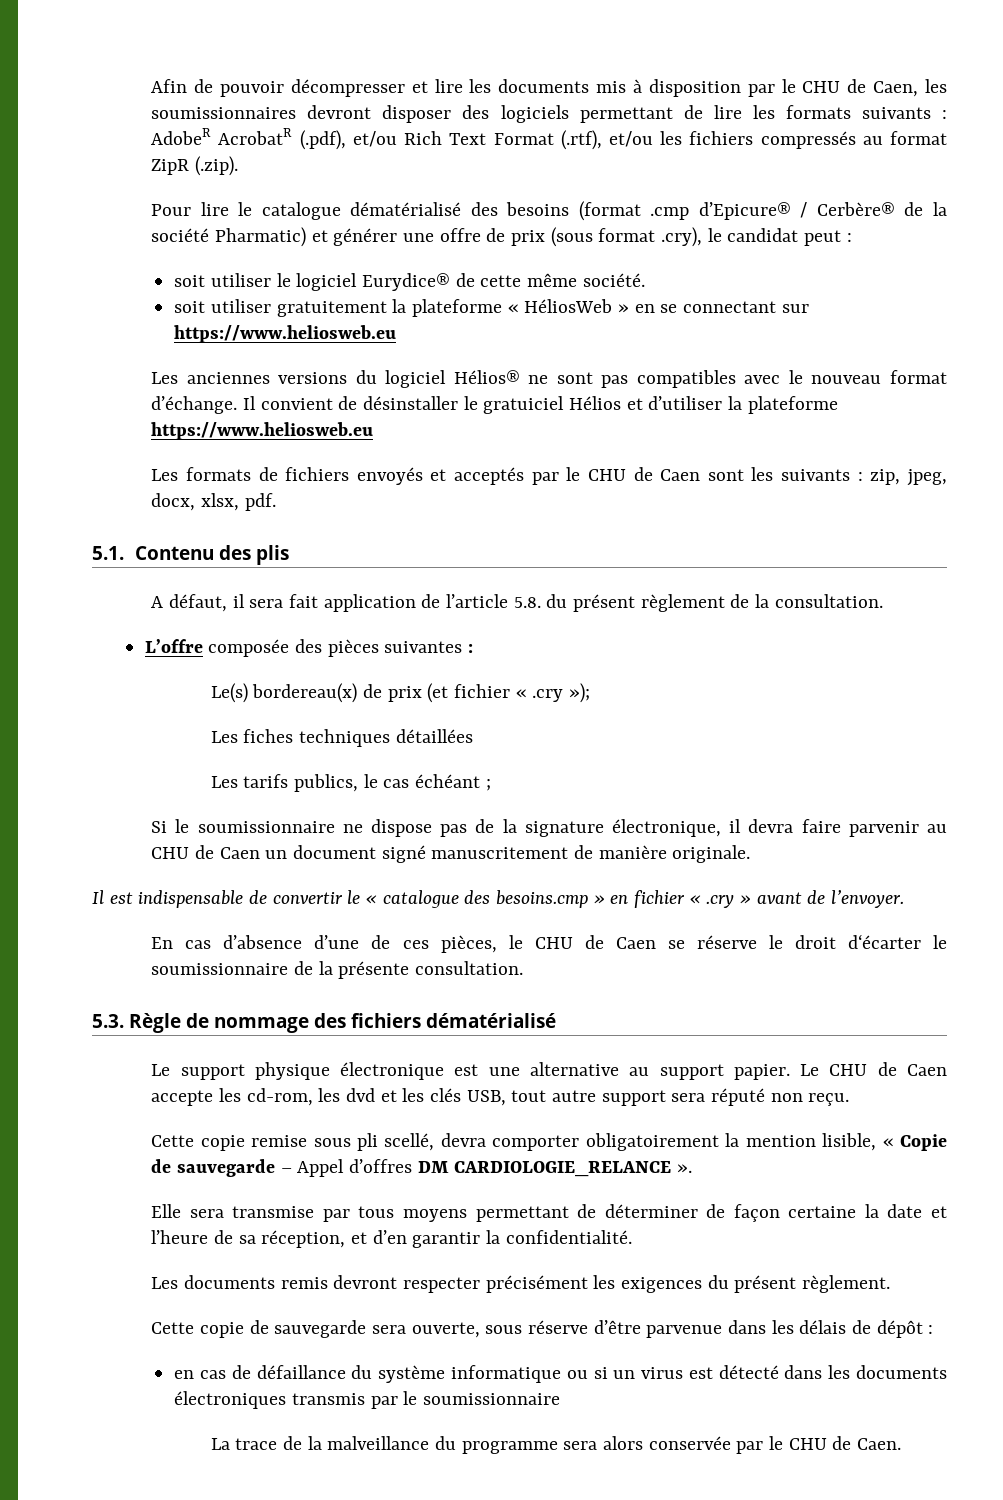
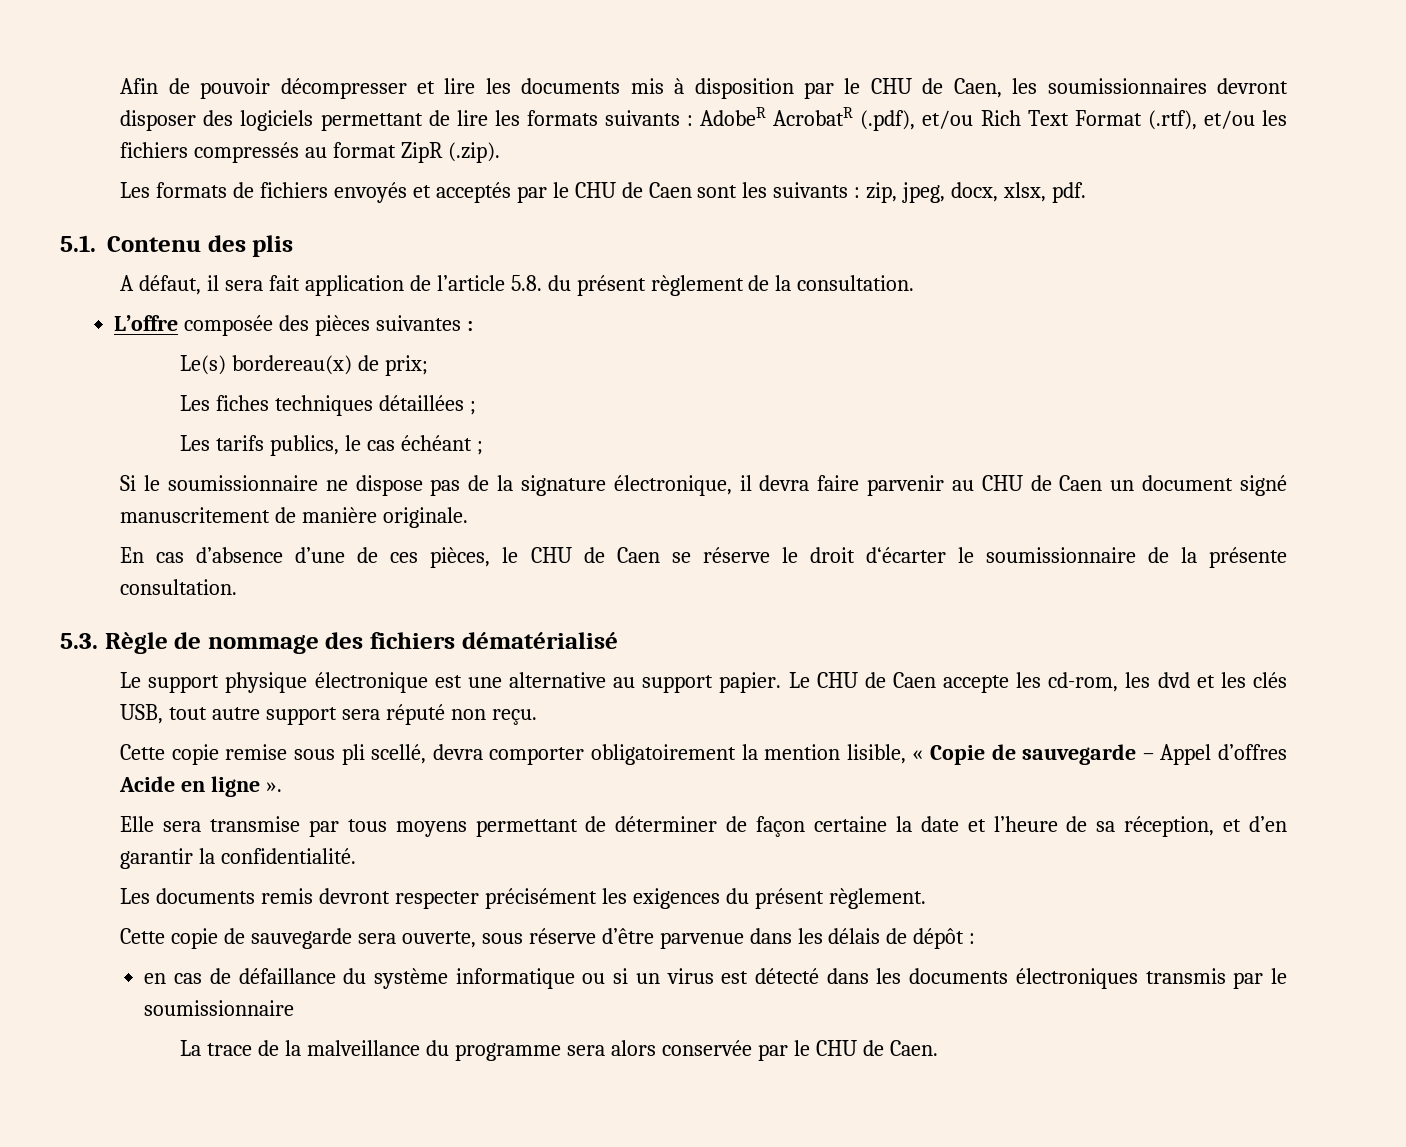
- Pour lire le catalogue dématérialisé des besoins (format .cmp d’Epicure® / Cerbère® de la société Pharmatic) et générer une offre de prix (sous format .cry), le candidat peut :
- soit utiliser le logiciel Eurydice® de cette même société.
- soit utiliser gratuitement la plateforme « HéliosWeb » en se connectant sur https://www.heliosweb.eu
- Les anciennes versions du logiciel Hélios® ne sont pas compatibles avec le nouveau format d’échange. Il convient de désinstaller le gratuiciel Hélios et d’utiliser la plateforme https://www.heliosweb.eu
- Le(s) bordereau(x) de prix (et fichier « .cry »);
+ Le(s) bordereau(x) de prix;
- Les fiches techniques détaillées
+ Les fiches techniques détaillées ;
- Il est indispensable de convertir le « catalogue des besoins.cmp » en fichier « .cry » avant de l’envoyer.
- Cette copie remise sous pli scellé, devra comporter obligatoirement la mention lisible, « Copie de sauvegarde – Appel d’offres DM CARDIOLOGIE_RELANCE ».
+ Cette copie remise sous pli scellé, devra comporter obligatoirement la mention lisible, « Copie de sauvegarde – Appel d’offres Acide en ligne ».

